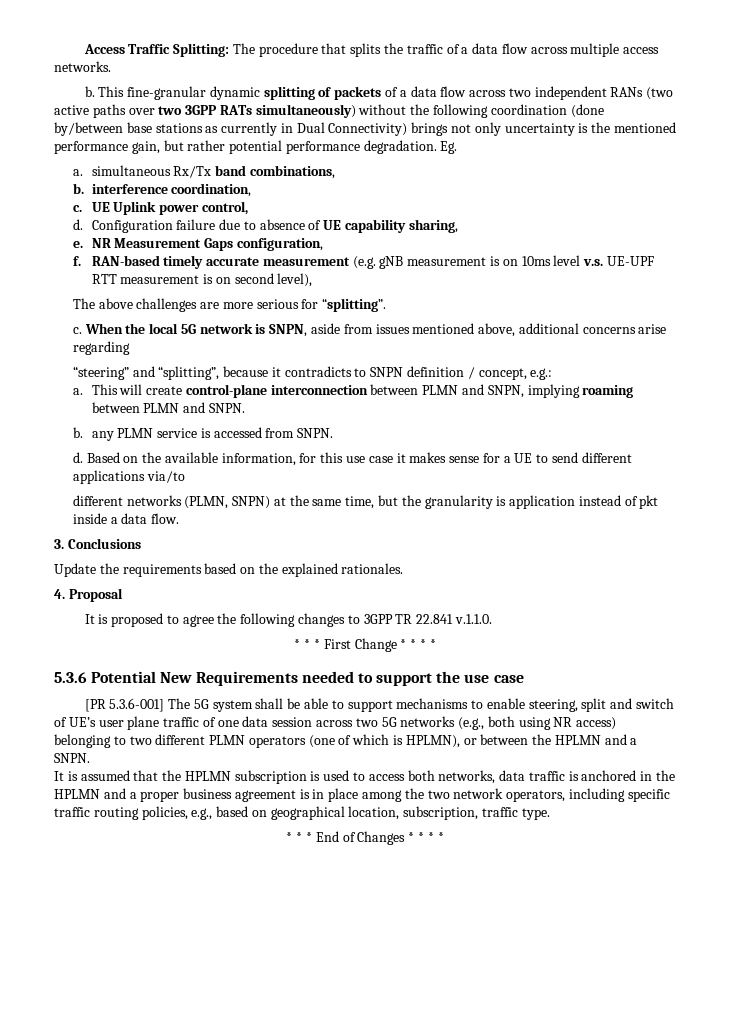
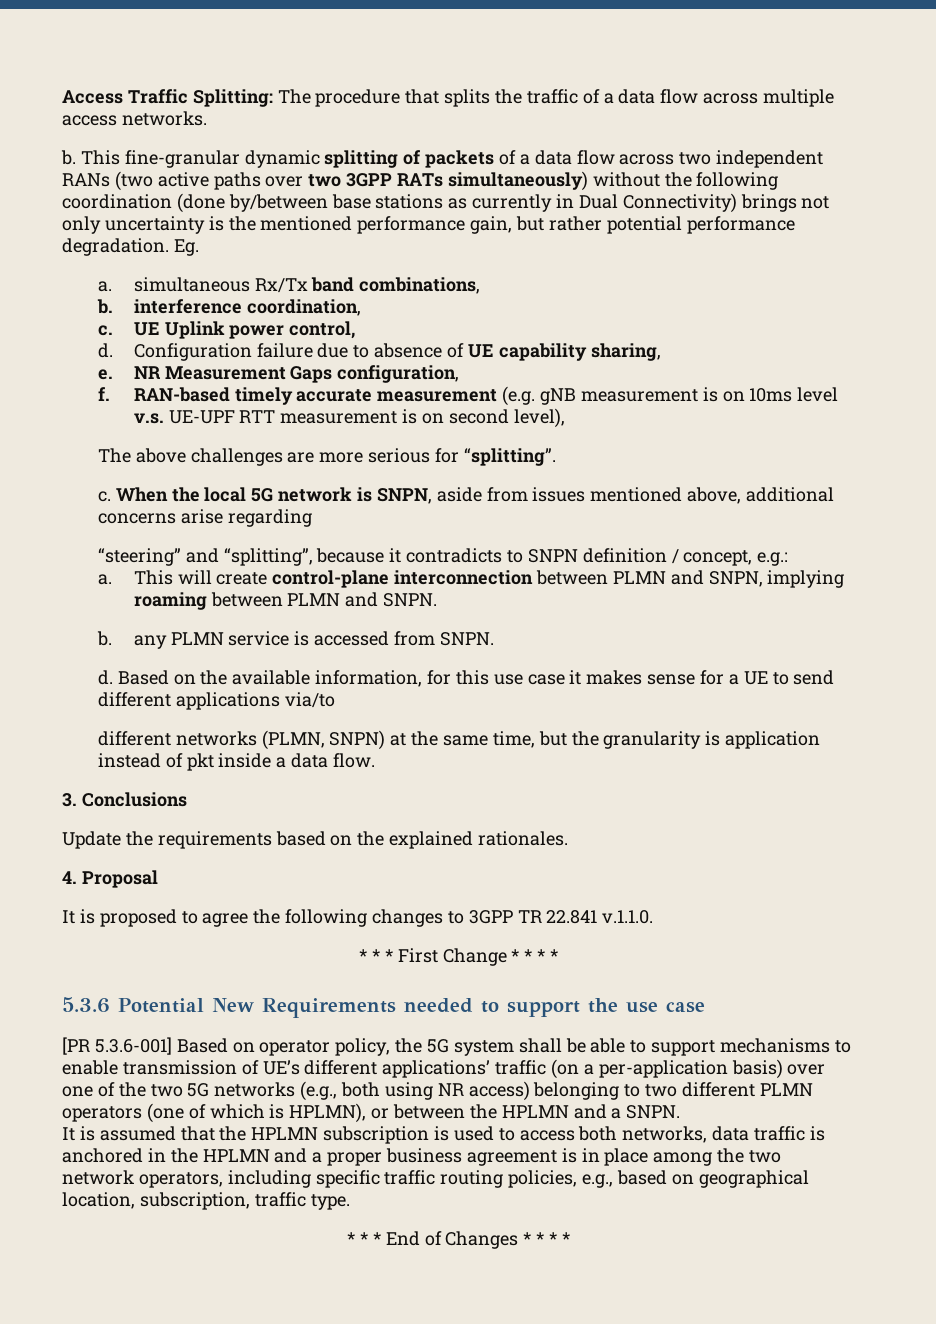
- [PR 5.3.6-001] The 5G system shall be able to support mechanisms to enable steering, split and switch of UE’s user plane traffic of one data session across two 5G networks (e.g., both using NR access) belonging to two different PLMN operators (one of which is HPLMN), or between the HPLMN and a SNPN.
+ [PR 5.3.6-001] Based on operator policy, the 5G system shall be able to support mechanisms to enable transmission of UE’s different applications’ traffic (on a per-application basis) over one of the two 5G networks (e.g., both using NR access) belonging to two different PLMN operators (one of which is HPLMN), or between the HPLMN and a SNPN.

